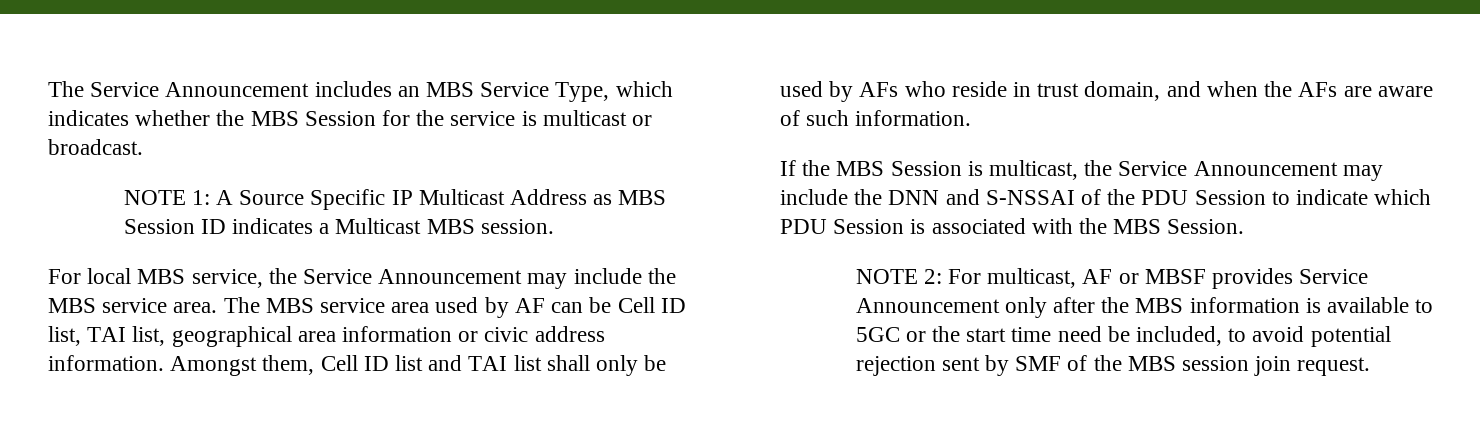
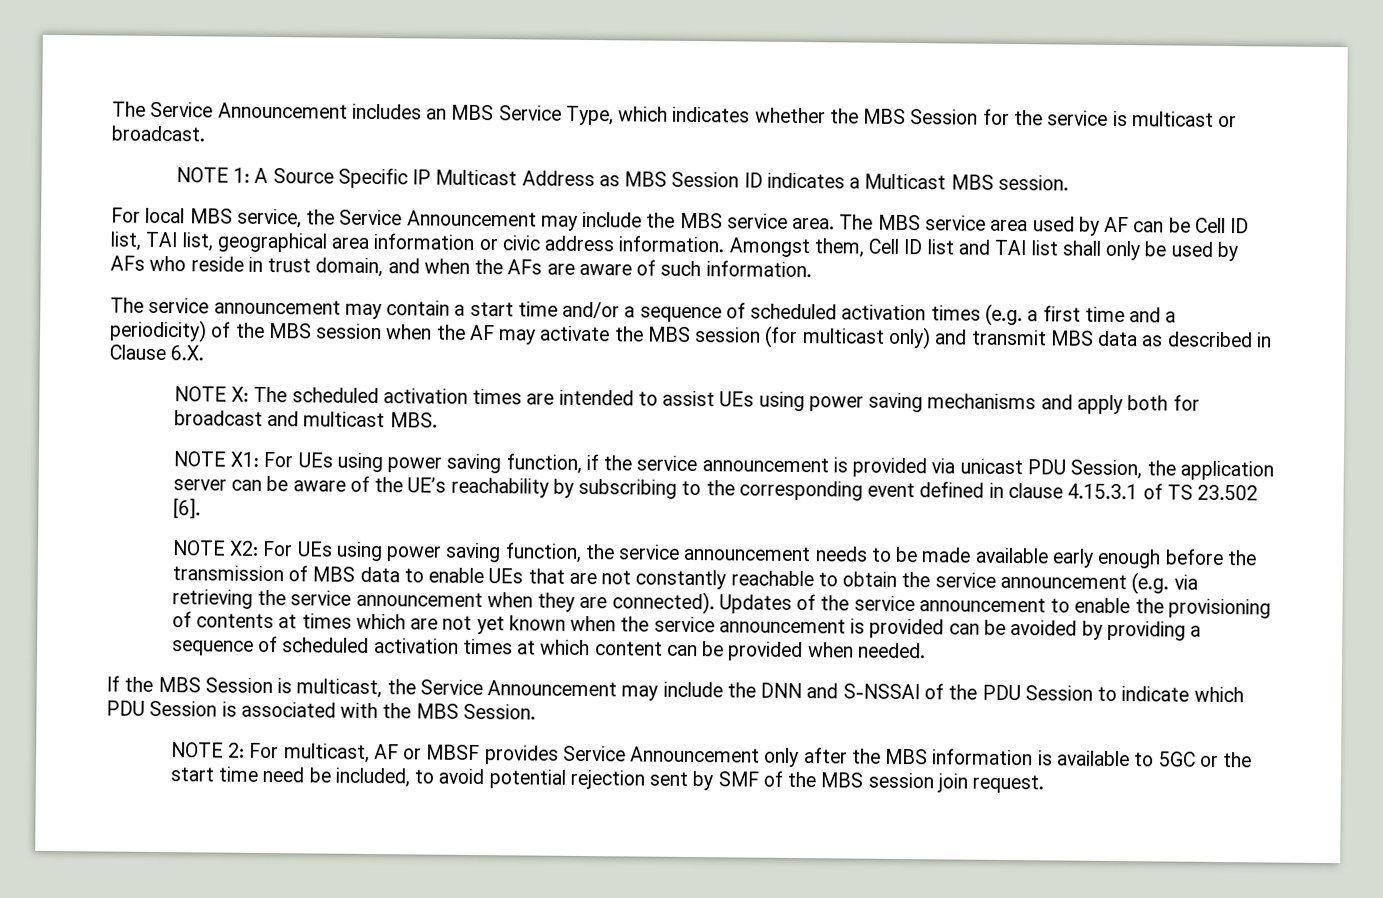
+ The service announcement may contain a start time and/or a sequence of scheduled activation times (e.g. a first time and a periodicity) of the MBS session when the AF may activate the MBS session (for multicast only) and transmit MBS data as described in Clause 6.X.
+ NOTE X: The scheduled activation times are intended to assist UEs using power saving mechanisms and apply both for broadcast and multicast MBS.
+ NOTE X1: For UEs using power saving function, if the service announcement is provided via unicast PDU Session, the application server can be aware of the UE’s reachability by subscribing to the corresponding event defined in clause 4.15.3.1 of TS 23.502 [6].
+ NOTE X2: For UEs using power saving function, the service announcement needs to be made available early enough before the transmission of MBS data to enable UEs that are not constantly reachable to obtain the service announcement (e.g. via retrieving the service announcement when they are connected). Updates of the service announcement to enable the provisioning of contents at times which are not yet known when the service announcement is provided can be avoided by providing a sequence of scheduled activation times at which content can be provided when needed.

